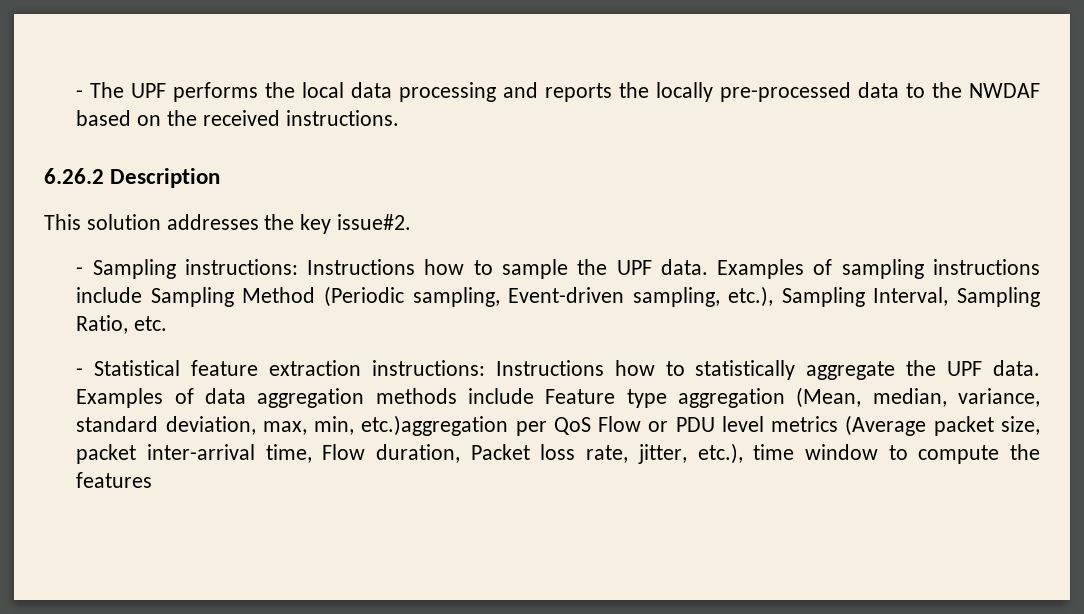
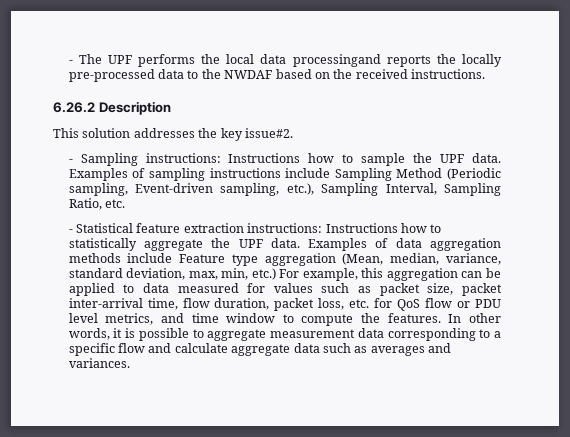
- - The UPF performs the local data processing and reports the locally pre-processed data to the NWDAF based on the received instructions.
+ - The UPF performs the local data processingand reports the locally pre-processed data to the NWDAF based on the received instructions.
- Examples of data aggregation methods include Feature type aggregation (Mean, median, variance, standard deviation, max, min, etc.)aggregation per QoS Flow or PDU level metrics (Average packet size, packet inter-arrival time, Flow duration, Packet loss rate, jitter, etc.), time window to compute the features
+ Examples of data aggregation methods include Feature type aggregation (Mean, median, variance, standard deviation, max, min, etc.) For example, this aggregation can be applied to data measured for values such as packet size, packet inter-arrival time, flow duration, packet loss, etc. for QoS flow or PDU level metrics, and time window to compute the features. In other words, it is possible to aggregate measurement data corresponding to a specific flow and calculate aggregate data such as averages and variances.

